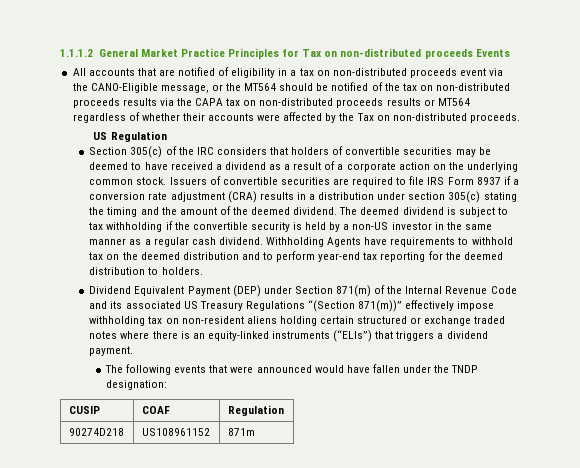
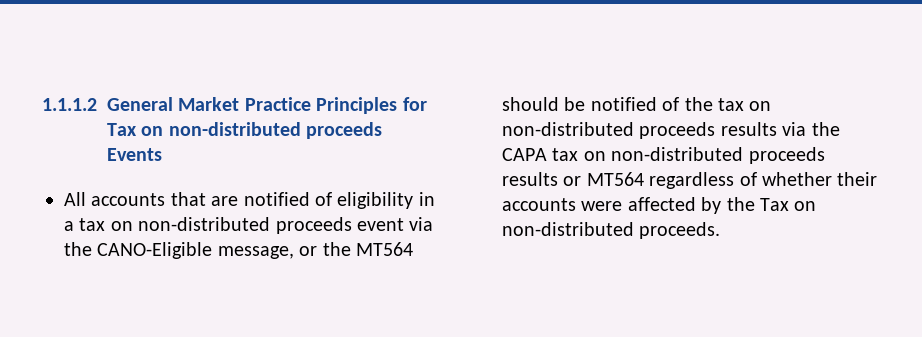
- US Regulation
- Section 305(c) of the IRC considers that holders of convertible securities may be deemed to have received a dividend as a result of a corporate action on the underlying common stock. Issuers of convertible securities are required to file IRS Form 8937 if a conversion rate adjustment (CRA) results in a distribution under section 305(c) stating the timing and the amount of the deemed dividend. The deemed dividend is subject to tax withholding if the convertible security is held by a non-US investor in the same manner as a regular cash dividend. Withholding Agents have requirements to withhold tax on the deemed distribution and to perform year-end tax reporting for the deemed distribution to holders.
- Dividend Equivalent Payment (DEP) under Section 871(m) of the Internal Revenue Code and its associated US Treasury Regulations “(Section 871(m))” effectively impose withholding tax on non-resident aliens holding certain structured or exchange traded notes where there is an equity-linked instruments (“ELIs”) that triggers a dividend payment.
- The following events that were announced would have fallen under the TNDP designation:
- CUSIP | COAF | Regulation
- 90274D218 | US108961152 | 871m

